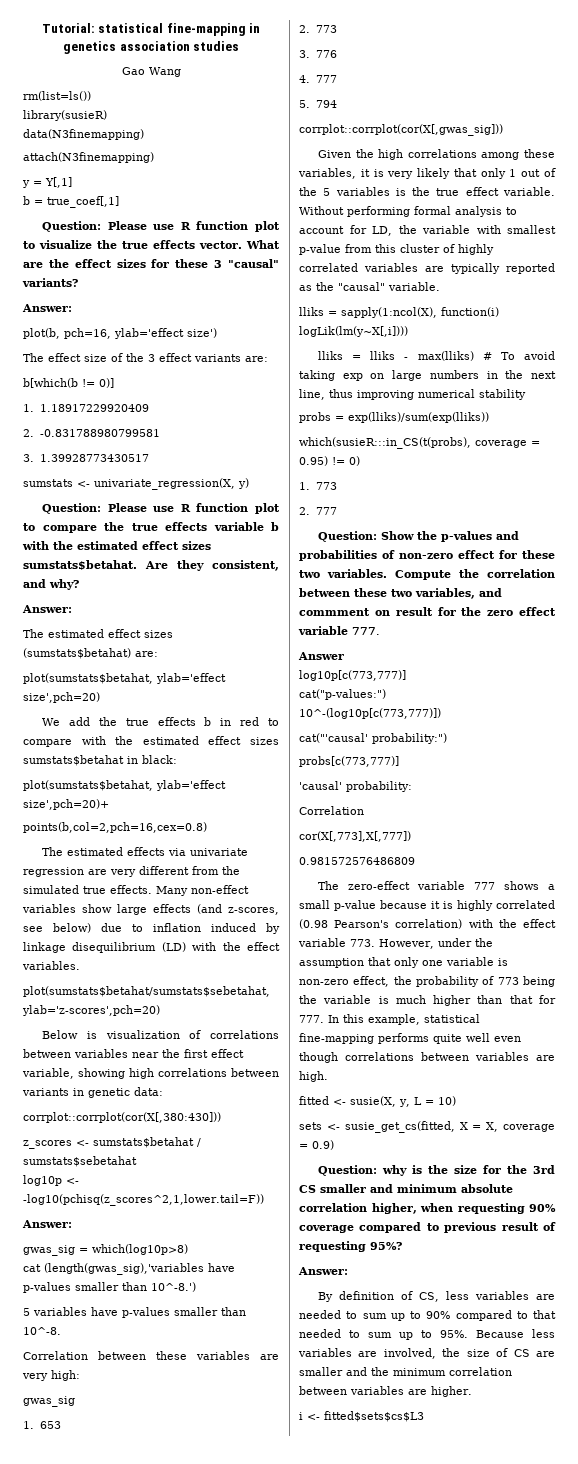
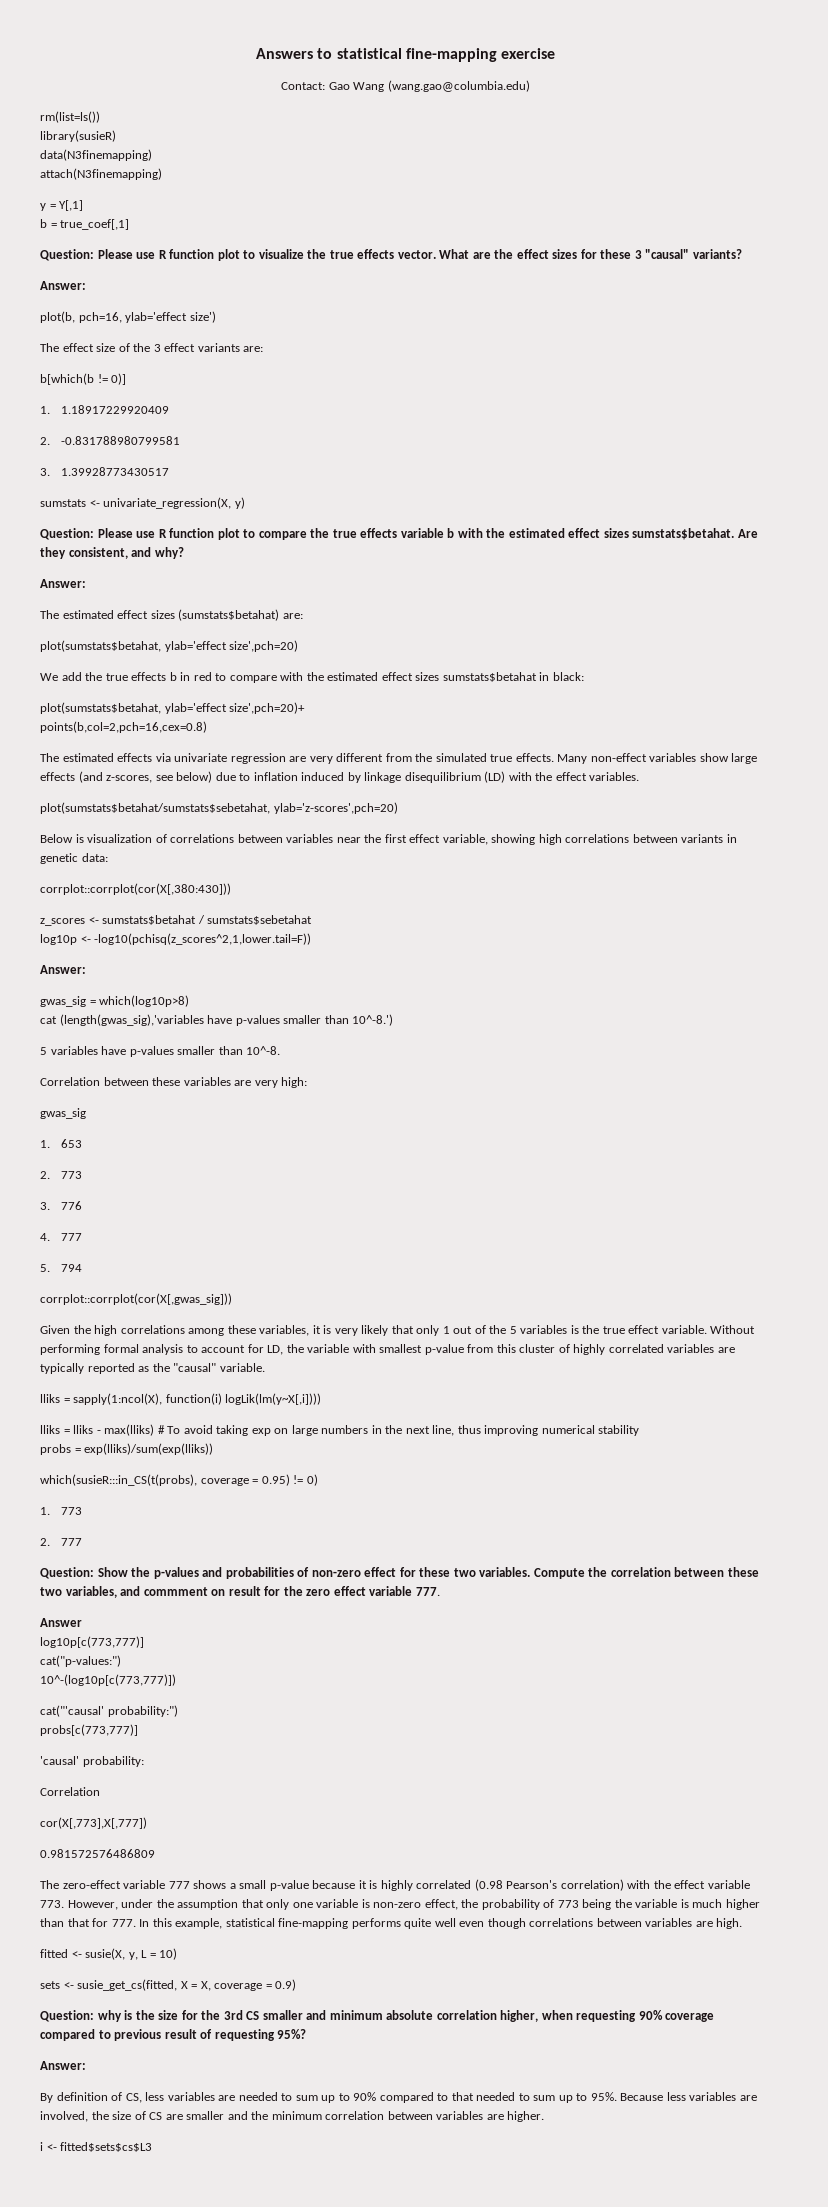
- Tutorial: statistical fine-mapping in genetics association studies
- Gao Wang
+ Answers to statistical fine-mapping exercise
+ Contact: Gao Wang (wang.gao@columbia.edu)

